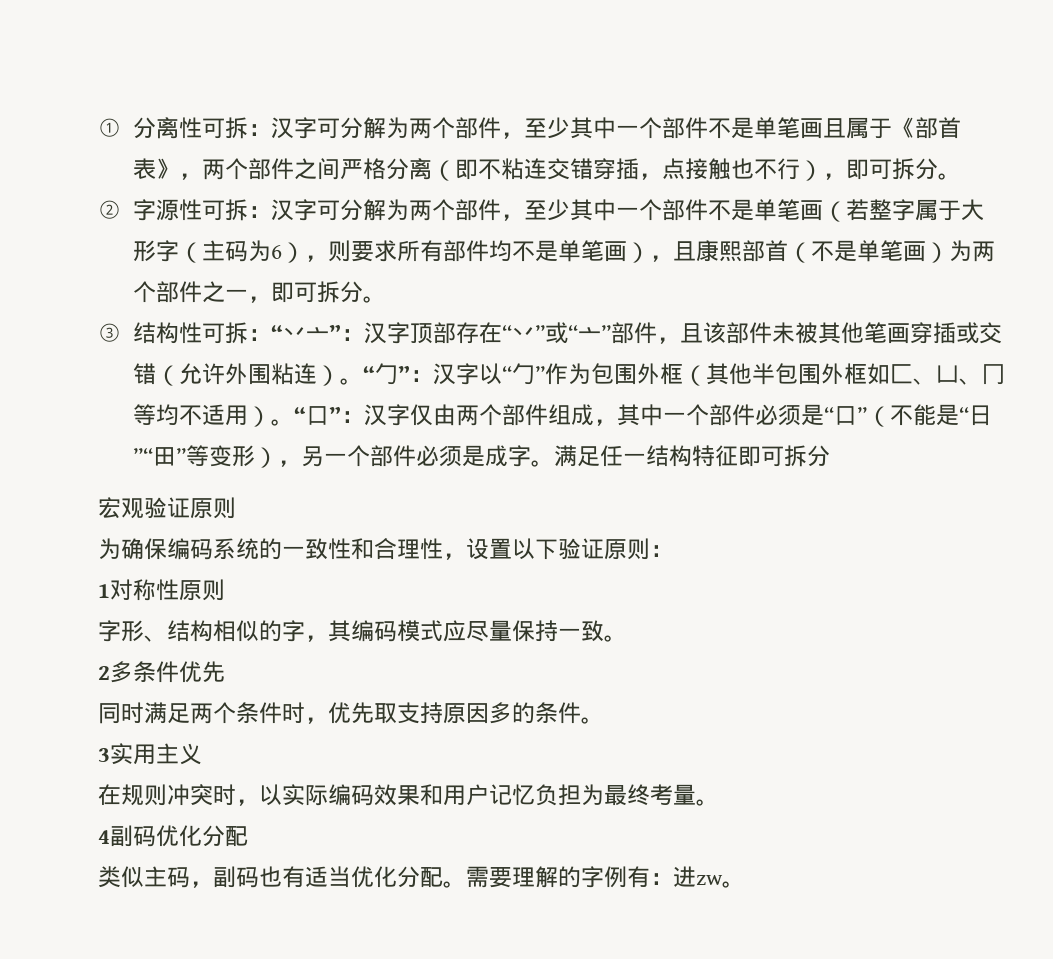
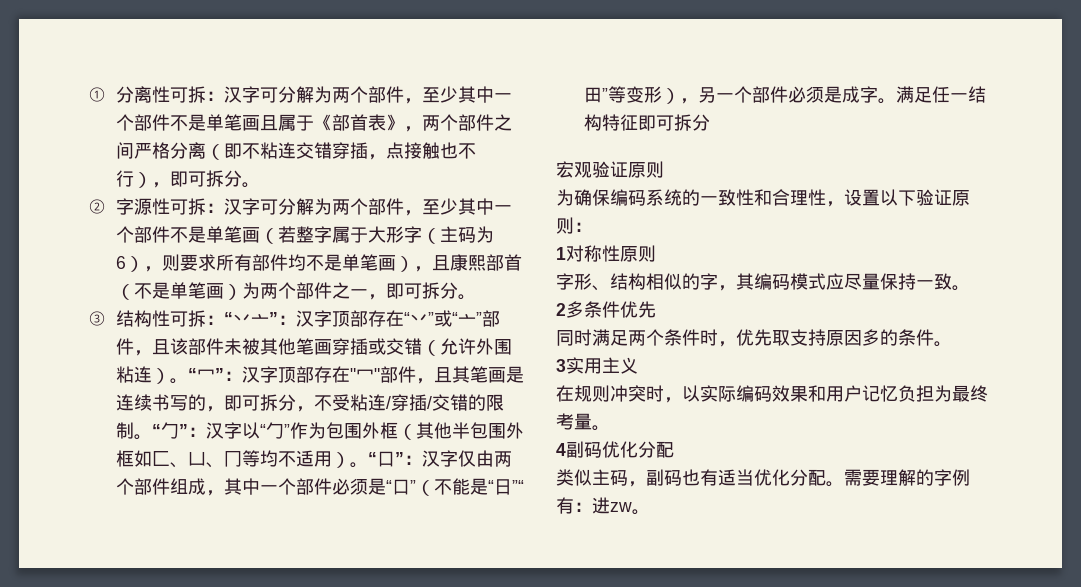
- “勹”：汉字以“勹”作为包围外框（其他半包围外框如匚、凵、冂等均不适用）。
+ “冖”：汉字顶部存在"冖"部件，且其笔画是连续书写的，即可拆分，不受粘连/穿插/交错的限制。“勹”：汉字以“勹”作为包围外框（其他半包围外框如匚、凵、冂等均不适用）。

